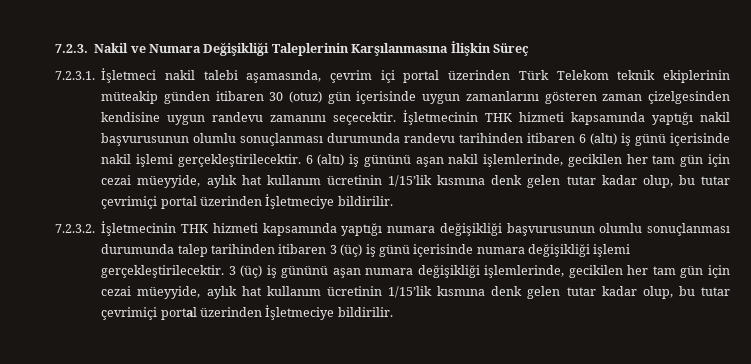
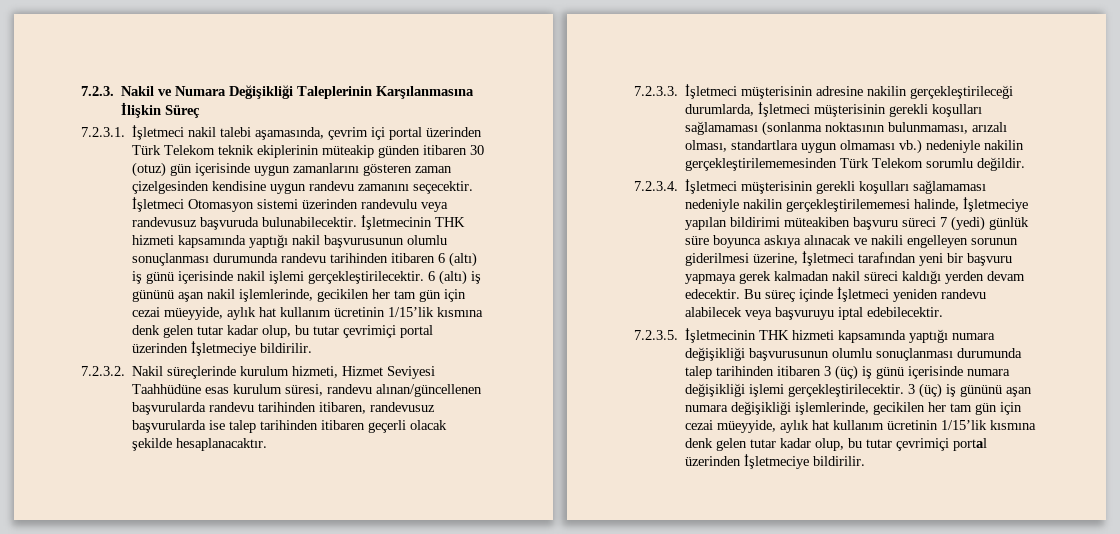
+ İşletmeci Otomasyon sistemi üzerinden randevulu veya randevusuz başvuruda bulunabilecektir.
- 7.2.3.2. İşletmecinin THK hizmeti kapsamında yaptığı numara değişikliği başvurusunun olumlu sonuçlanması durumunda talep tarihinden itibaren 3 (üç) iş günü içerisinde numara değişikliği işlemi gerçekleştirilecektir.
+ 7.2.3.2. Nakil süreçlerinde kurulum hizmeti, Hizmet Seviyesi Taahhüdüne esas kurulum süresi, randevu alınan/güncellenen başvurularda randevu tarihinden itibaren, randevusuz başvurularda ise talep tarihinden itibaren geçerli olacak şekilde hesaplanacaktır.
+ 7.2.3.3. İşletmeci müşterisinin adresine nakilin gerçekleştirileceği durumlarda, İşletmeci müşterisinin gerekli koşulları sağlamaması (sonlanma noktasının bulunmaması, arızalı olması, standartlara uygun olmaması vb.) nedeniyle nakilin gerçekleştirilememesinden Türk Telekom sorumlu değildir.
+ 7.2.3.4. İşletmeci müşterisinin gerekli koşulları sağlamaması nedeniyle nakilin gerçekleştirilememesi halinde, İşletmeciye yapılan bildirimi müteakiben başvuru süreci 7 (yedi) günlük süre boyunca askıya alınacak ve nakili engelleyen sorunun giderilmesi üzerine, İşletmeci tarafından yeni bir başvuru yapmaya gerek kalmadan nakil süreci kaldığı yerden devam edecektir. Bu süreç içinde İşletmeci yeniden randevu alabilecek veya başvuruyu iptal edebilecektir.
+ 7.2.3.5. İşletmecinin THK hizmeti kapsamında yaptığı numara değişikliği başvurusunun olumlu sonuçlanması durumunda talep tarihinden itibaren 3 (üç) iş günü içerisinde numara değişikliği işlemi gerçekleştirilecektir.

